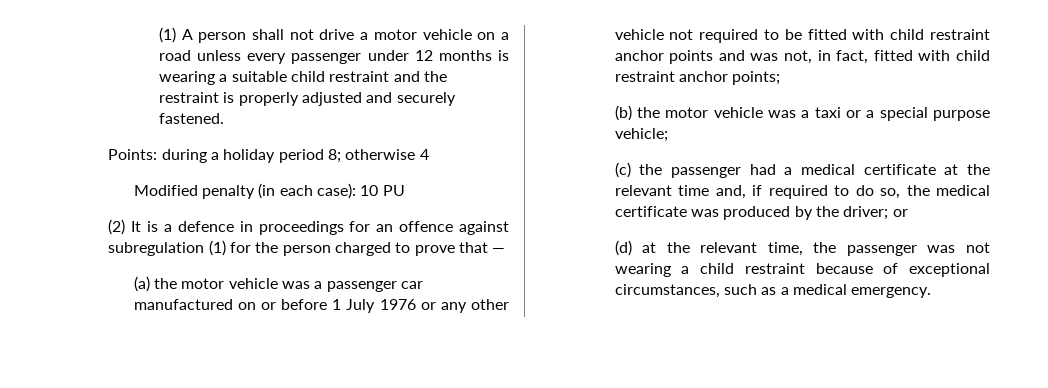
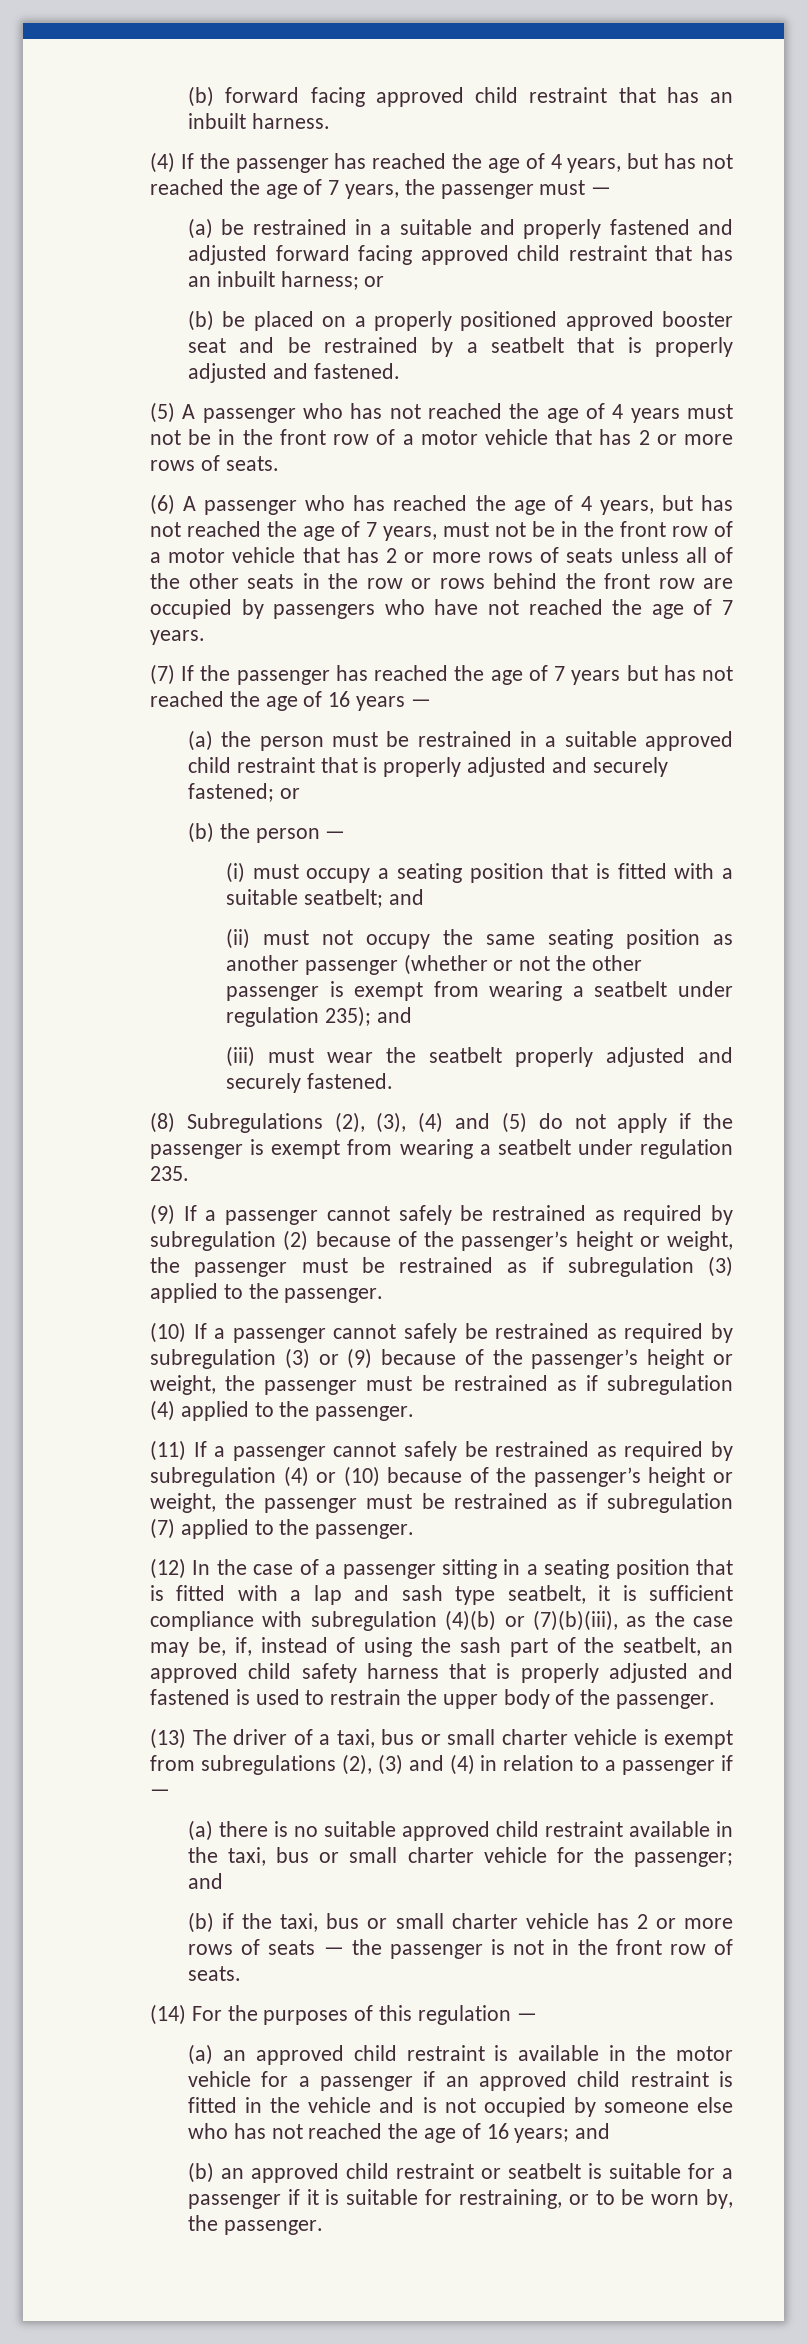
- (1) A person shall not drive a motor vehicle on a road unless every passenger under 12 months is wearing a suitable child restraint and the restraint is properly adjusted and securely fastened.
+ (b) forward facing approved child restraint that has an inbuilt harness.
+ (4) If the passenger has reached the age of 4 years, but has not reached the age of 7 years, the passenger must —
+ (a) be restrained in a suitable and properly fastened and adjusted forward facing approved child restraint that has an inbuilt harness; or
+ (b) be placed on a properly positioned approved booster seat and be restrained by a seatbelt that is properly adjusted and fastened.
+ (5) A passenger who has not reached the age of 4 years must not be in the front row of a motor vehicle that has 2 or more rows of seats.
+ (6) A passenger who has reached the age of 4 years, but has not reached the age of 7 years, must not be in the front row of a motor vehicle that has 2 or more rows of seats unless all of the other seats in the row or rows behind the front row are occupied by passengers who have not reached the age of 7 years.
+ (7) If the passenger has reached the age of 7 years but has not reached the age of 16 years —
+ (a) the person must be restrained in a suitable approved child restraint that is properly adjusted and securely fastened; or
+ (b) the person —
+ (i) must occupy a seating position that is fitted with a suitable seatbelt; and
+ (ii) must not occupy the same seating position as another passenger (whether or not the other passenger is exempt from wearing a seatbelt under regulation 235); and
+ (iii) must wear the seatbelt properly adjusted and securely fastened.
- Points: during a holiday period 8; otherwise 4
- Modified penalty (in each case): 10 PU
- (2) It is a defence in proceedings for an offence against subregulation (1) for the person charged to prove that —
- (a) the motor vehicle was a passenger car manufactured on or before 1 July 1976 or any other vehicle not required to be fitted with child restraint anchor points and was not, in fact, fitted with child restraint anchor points;
- (b) the motor vehicle was a taxi or a special purpose vehicle;
- (c) the passenger had a medical certificate at the relevant time and, if required to do so, the medical certificate was produced by the driver; or
- (d) at the relevant time, the passenger was not wearing a child restraint because of exceptional circumstances, such as a medical emergency.
+ (8) Subregulations (2), (3), (4) and (5) do not apply if the passenger is exempt from wearing a seatbelt under regulation 235.
+ (9) If a passenger cannot safely be restrained as required by subregulation (2) because of the passenger’s height or weight, the passenger must be restrained as if subregulation (3) applied to the passenger.
+ (10) If a passenger cannot safely be restrained as required by subregulation (3) or (9) because of the passenger’s height or weight, the passenger must be restrained as if subregulation (4) applied to the passenger.
+ (11) If a passenger cannot safely be restrained as required by subregulation (4) or (10) because of the passenger’s height or weight, the passenger must be restrained as if subregulation (7) applied to the passenger.
+ (12) In the case of a passenger sitting in a seating position that is fitted with a lap and sash type seatbelt, it is sufficient compliance with subregulation (4)(b) or (7)(b)(iii), as the case may be, if, instead of using the sash part of the seatbelt, an approved child safety harness that is properly adjusted and fastened is used to restrain the upper body of the passenger.
+ (13) The driver of a taxi, bus or small charter vehicle is exempt from subregulations (2), (3) and (4) in relation to a passenger if —
+ (a) there is no suitable approved child restraint available in the taxi, bus or small charter vehicle for the passenger; and
+ (b) if the taxi, bus or small charter vehicle has 2 or more rows of seats — the passenger is not in the front row of seats.
+ (14) For the purposes of this regulation —
+ (a) an approved child restraint is available in the motor vehicle for a passenger if an approved child restraint is fitted in the vehicle and is not occupied by someone else who has not reached the age of 16 years; and
+ (b) an approved child restraint or seatbelt is suitable for a passenger if it is suitable for restraining, or to be worn by, the passenger.

